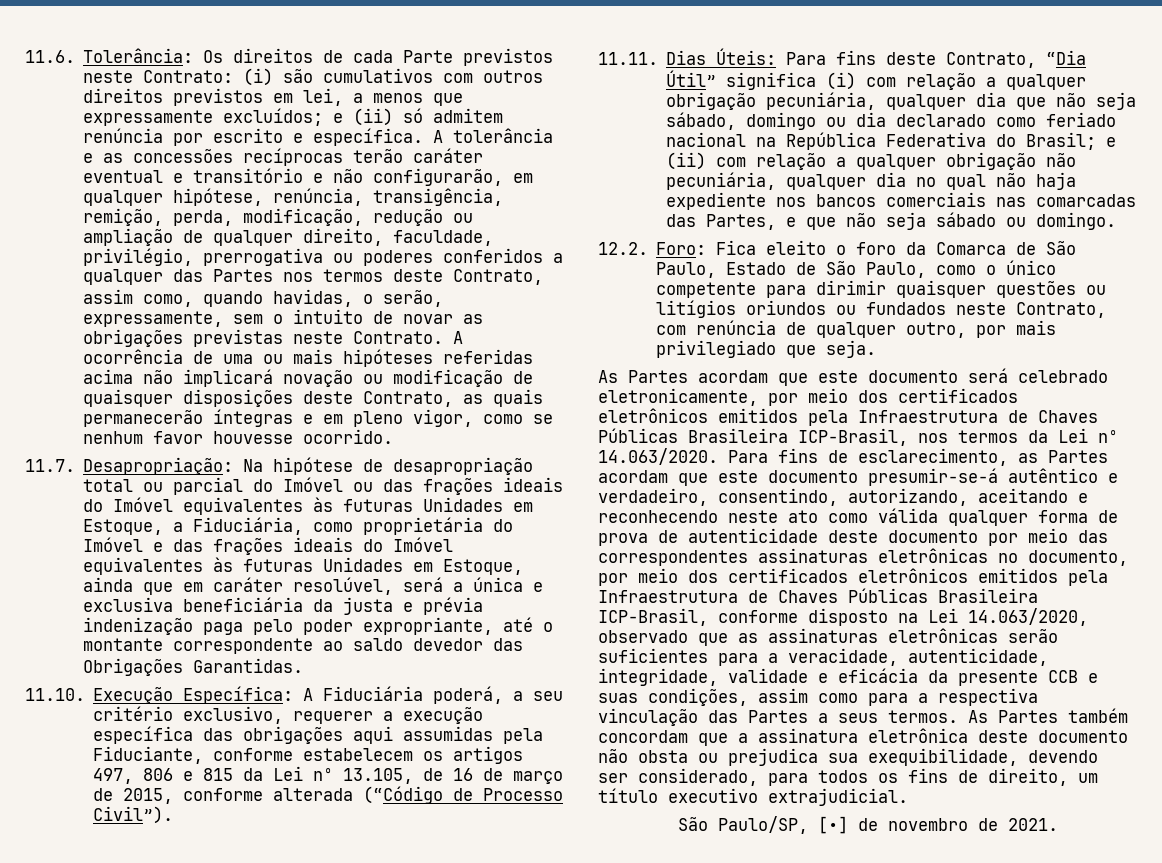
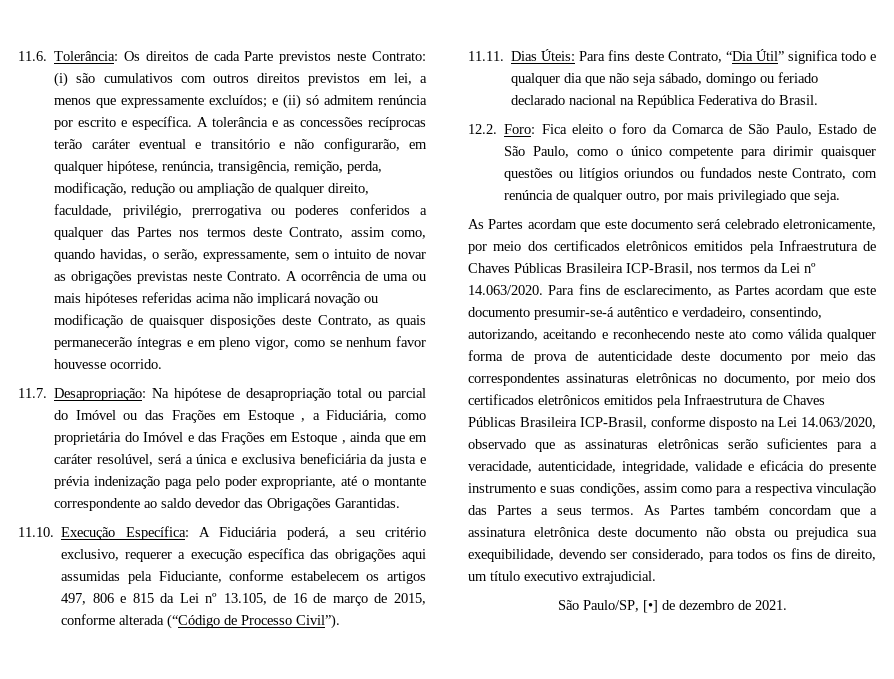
- 11.7. Desapropriação: Na hipótese de desapropriação total ou parcial do Imóvel ou das frações ideais do Imóvel equivalentes às futuras Unidades em Estoque, a Fiduciária, como proprietária do Imóvel e das frações ideais do Imóvel equivalentes às futuras Unidades em Estoque, ainda que em caráter resolúvel, será a única e exclusiva beneficiária da justa e prévia indenização paga pelo poder expropriante, até o montante correspondente ao saldo devedor das Obrigações Garantidas.
+ 11.7. Desapropriação: Na hipótese de desapropriação total ou parcial do Imóvel ou das Frações em Estoque , a Fiduciária, como proprietária do Imóvel e das Frações em Estoque , ainda que em caráter resolúvel, será a única e exclusiva beneficiária da justa e prévia indenização paga pelo poder expropriante, até o montante correspondente ao saldo devedor das Obrigações Garantidas.
- 11.11. Dias Úteis: Para fins deste Contrato, “Dia Útil” significa (i) com relação a qualquer obrigação pecuniária, qualquer dia que não seja sábado, domingo ou dia declarado como feriado nacional na República Federativa do Brasil; e (ii) com relação a qualquer obrigação não pecuniária, qualquer dia no qual não haja expediente nos bancos comerciais nas comarcadas das Partes, e que não seja sábado ou domingo.
+ 11.11. Dias Úteis: Para fins deste Contrato, “Dia Útil” significa todo e qualquer dia que não seja sábado, domingo ou feriado declarado nacional na República Federativa do Brasil.
- As Partes acordam que este documento será celebrado eletronicamente, por meio dos certificados eletrônicos emitidos pela Infraestrutura de Chaves Públicas Brasileira ICP-Brasil, nos termos da Lei nº 14.063/2020. Para fins de esclarecimento, as Partes acordam que este documento presumir-se-á autêntico e verdadeiro, consentindo, autorizando, aceitando e reconhecendo neste ato como válida qualquer forma de prova de autenticidade deste documento por meio das correspondentes assinaturas eletrônicas no documento, por meio dos certificados eletrônicos emitidos pela Infraestrutura de Chaves Públicas Brasileira ICP-Brasil, conforme disposto na Lei 14.063/2020, observado que as assinaturas eletrônicas serão suficientes para a veracidade, autenticidade, integridade, validade e eficácia da presente CCB e suas condições, assim como para a respectiva vinculação das Partes a seus termos.
+ As Partes acordam que este documento será celebrado eletronicamente, por meio dos certificados eletrônicos emitidos pela Infraestrutura de Chaves Públicas Brasileira ICP-Brasil, nos termos da Lei nº 14.063/2020. Para fins de esclarecimento, as Partes acordam que este documento presumir-se-á autêntico e verdadeiro, consentindo, autorizando, aceitando e reconhecendo neste ato como válida qualquer forma de prova de autenticidade deste documento por meio das correspondentes assinaturas eletrônicas no documento, por meio dos certificados eletrônicos emitidos pela Infraestrutura de Chaves Públicas Brasileira ICP-Brasil, conforme disposto na Lei 14.063/2020, observado que as assinaturas eletrônicas serão suficientes para a veracidade, autenticidade, integridade, validade e eficácia do presente instrumento e suas condições, assim como para a respectiva vinculação das Partes a seus termos.
- São Paulo/SP, [•] de novembro de 2021.
+ São Paulo/SP, [•] de dezembro de 2021.

